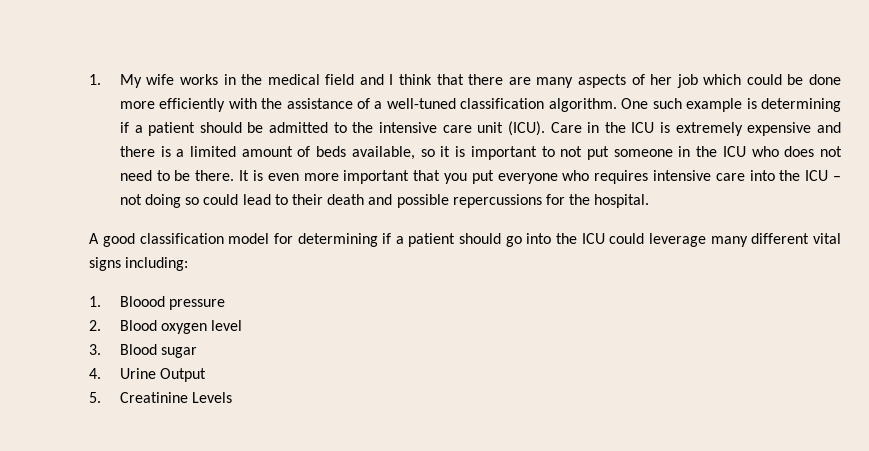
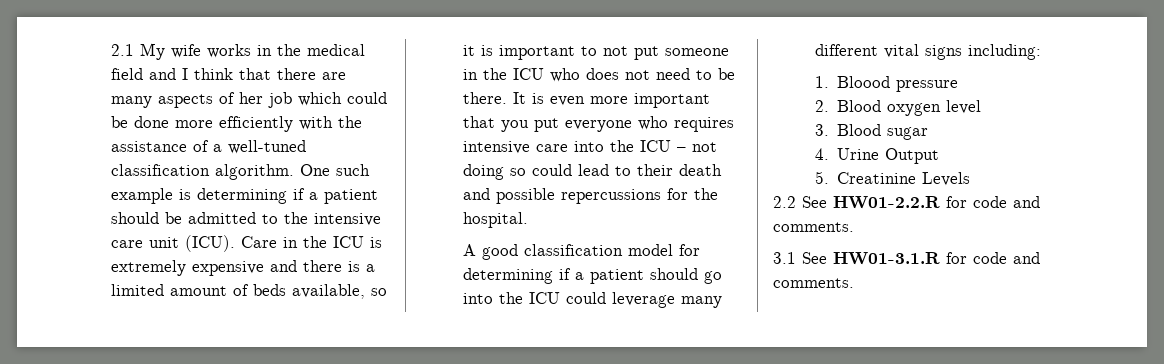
- 1. My wife works in the medical field and I think that there are many aspects of her job which could be done more efficiently with the assistance of a well-tuned classification algorithm.
+ 2.1 My wife works in the medical field and I think that there are many aspects of her job which could be done more efficiently with the assistance of a well-tuned classification algorithm.
+ 2.2 See HW01-2.2.R for code and comments.
+ 3.1 See HW01-3.1.R for code and comments.

